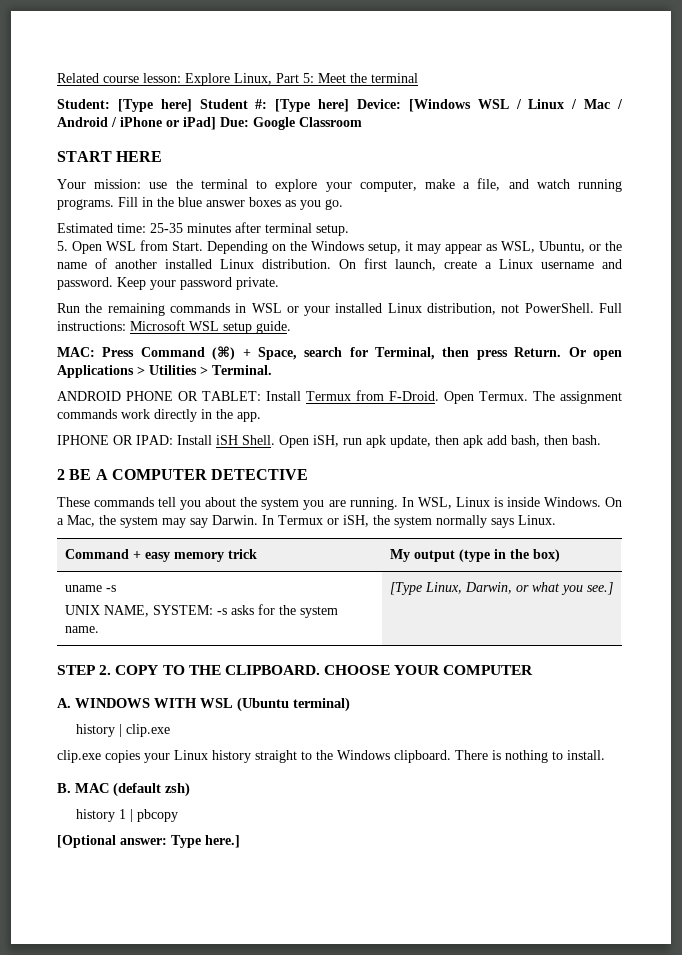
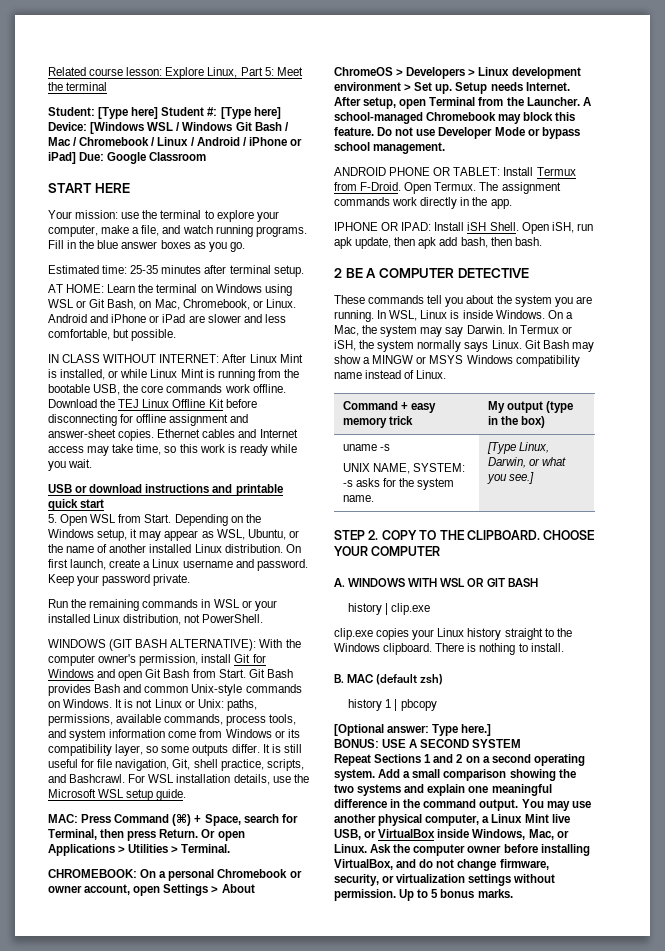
- Student: [Type here] Student #: [Type here] Device: [Windows WSL / Linux / Mac / Android / iPhone or iPad] Due: Google Classroom
+ Student: [Type here] Student #: [Type here] Device: [Windows WSL / Windows Git Bash / Mac / Chromebook / Linux / Android / iPhone or iPad] Due: Google Classroom
+ AT HOME: Learn the terminal on Windows using WSL or Git Bash, on Mac, Chromebook, or Linux. Android and iPhone or iPad are slower and less comfortable, but possible.
+ IN CLASS WITHOUT INTERNET: After Linux Mint is installed, or while Linux Mint is running from the bootable USB, the core commands work offline. Download the TEJ Linux Offline Kit before disconnecting for offline assignment and answer-sheet copies. Ethernet cables and Internet access may take time, so this work is ready while you wait.
+ USB or download instructions and printable quick start
- Run the remaining commands in WSL or your installed Linux distribution, not PowerShell. Full instructions: Microsoft WSL setup guide.
+ Run the remaining commands in WSL or your installed Linux distribution, not PowerShell.
+ WINDOWS (GIT BASH ALTERNATIVE): With the computer owner's permission, install Git for Windows and open Git Bash from Start. Git Bash provides Bash and common Unix-style commands on Windows. It is not Linux or Unix: paths, permissions, available commands, process tools, and system information come from Windows or its compatibility layer, so some outputs differ. It is still useful for file navigation, Git, shell practice, scripts, and Bashcrawl. For WSL installation details, use the Microsoft WSL setup guide.
+ CHROMEBOOK: On a personal Chromebook or owner account, open Settings > About ChromeOS > Developers > Linux development environment > Set up. Setup needs Internet. After setup, open Terminal from the Launcher. A school-managed Chromebook may block this feature. Do not use Developer Mode or bypass school management.
+ Git Bash may show a MINGW or MSYS Windows compatibility name instead of Linux.
- A. WINDOWS WITH WSL (Ubuntu terminal)
+ A. WINDOWS WITH WSL OR GIT BASH
+ BONUS: USE A SECOND SYSTEM
+ Repeat Sections 1 and 2 on a second operating system. Add a small comparison showing the two systems and explain one meaningful difference in the command output. You may use another physical computer, a Linux Mint live USB, or VirtualBox inside Windows, Mac, or Linux. Ask the computer owner before installing VirtualBox, and do not change firmware, security, or virtualization settings without permission. Up to 5 bonus marks.

